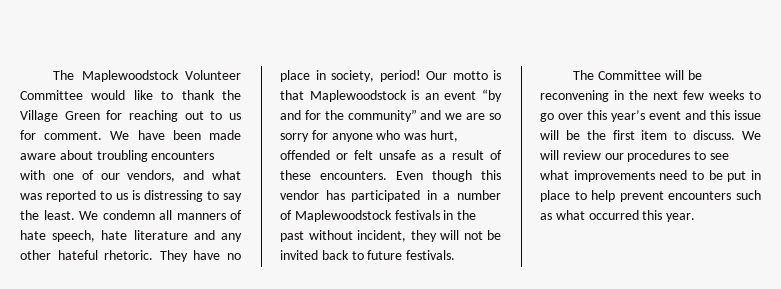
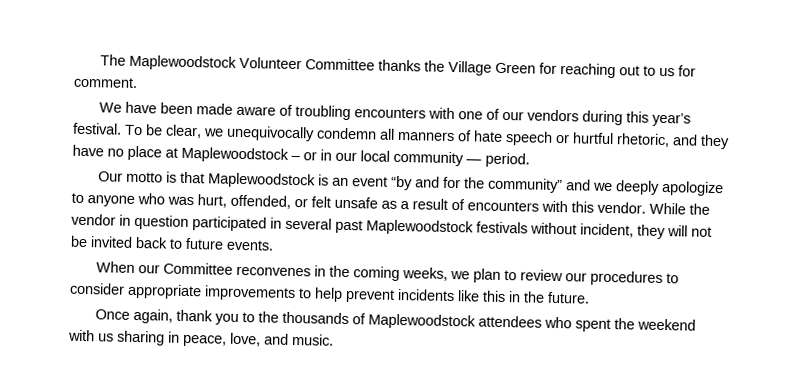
- The Maplewoodstock Volunteer Committee would like to thank the Village Green for reaching out to us for comment. We have been made aware about troubling encounters with one of our vendors, and what was reported to us is distressing to say the least. We condemn all manners of hate speech, hate literature and any other hateful rhetoric. They have no place in society, period! Our motto is that Maplewoodstock is an event “by and for the community” and we are so sorry for anyone who was hurt, offended or felt unsafe as a result of these encounters. Even though this vendor has participated in a number of Maplewoodstock festivals in the past without incident, they will not be invited back to future festivals.
- The Committee will be reconvening in the next few weeks to go over this year’s event and this issue will be the first item to discuss. We will review our procedures to see what improvements need to be put in place to help prevent encounters such as what occurred this year.
+ The Maplewoodstock Volunteer Committee thanks the Village Green for reaching out to us for comment.
+ We have been made aware of troubling encounters with one of our vendors during this year’s festival. To be clear, we unequivocally condemn all manners of hate speech or hurtful rhetoric, and they have no place at Maplewoodstock – or in our local community — period.
+ Our motto is that Maplewoodstock is an event “by and for the community” and we deeply apologize to anyone who was hurt, offended, or felt unsafe as a result of encounters with this vendor. While the vendor in question participated in several past Maplewoodstock festivals without incident, they will not be invited back to future events.
+ When our Committee reconvenes in the coming weeks, we plan to review our procedures to consider appropriate improvements to help prevent incidents like this in the future.
+ Once again, thank you to the thousands of Maplewoodstock attendees who spent the weekend with us sharing in peace, love, and music.

